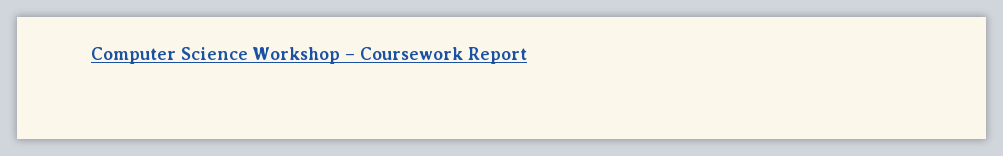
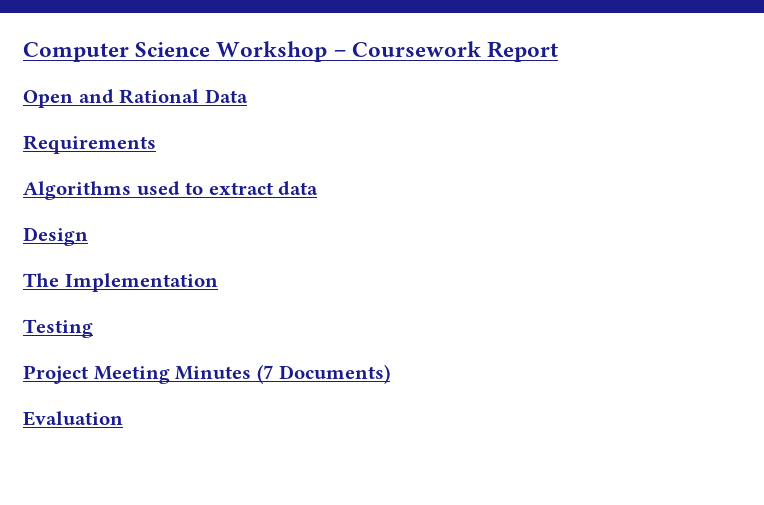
+ Open and Rational Data
+ Requirements
+ Algorithms used to extract data
+ Design
+ The Implementation
+ Testing
+ Project Meeting Minutes (7 Documents)
+ Evaluation

